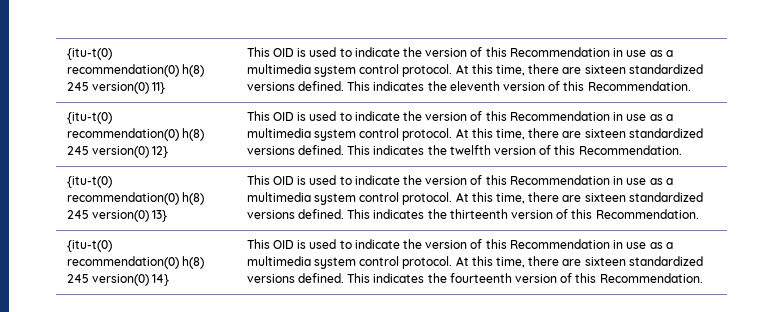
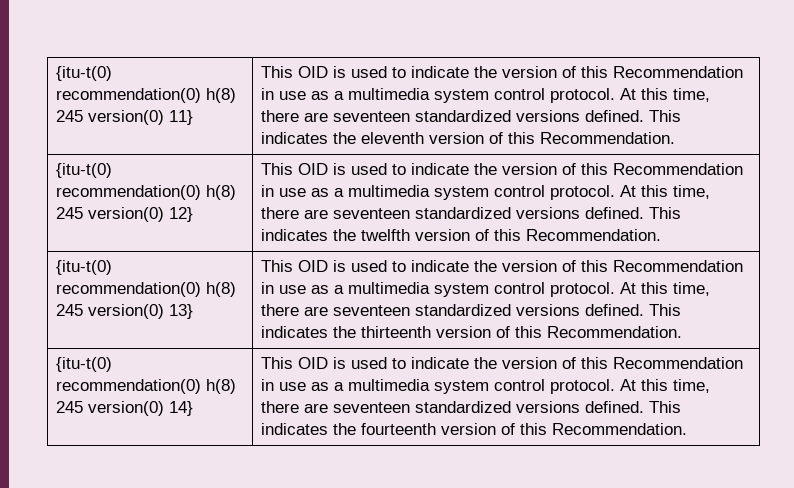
- {itu-t(0) recommendation(0) h(8) 245 version(0) 11} | This OID is used to indicate the version of this Recommendation in use as a multimedia system control protocol. At this time, there are sixteen standardized versions defined.
+ {itu-t(0) recommendation(0) h(8) 245 version(0) 11} | This OID is used to indicate the version of this Recommendation in use as a multimedia system control protocol. At this time, there are seventeen standardized versions defined.
- {itu-t(0) recommendation(0) h(8) 245 version(0) 12} | This OID is used to indicate the version of this Recommendation in use as a multimedia system control protocol. At this time, there are sixteen standardized versions defined.
+ {itu-t(0) recommendation(0) h(8) 245 version(0) 12} | This OID is used to indicate the version of this Recommendation in use as a multimedia system control protocol. At this time, there are seventeen standardized versions defined.
- {itu-t(0) recommendation(0) h(8) 245 version(0) 13} | This OID is used to indicate the version of this Recommendation in use as a multimedia system control protocol. At this time, there are sixteen standardized versions defined.
+ {itu-t(0) recommendation(0) h(8) 245 version(0) 13} | This OID is used to indicate the version of this Recommendation in use as a multimedia system control protocol. At this time, there are seventeen standardized versions defined.
- {itu-t(0) recommendation(0) h(8) 245 version(0) 14} | This OID is used to indicate the version of this Recommendation in use as a multimedia system control protocol. At this time, there are sixteen standardized versions defined.
+ {itu-t(0) recommendation(0) h(8) 245 version(0) 14} | This OID is used to indicate the version of this Recommendation in use as a multimedia system control protocol. At this time, there are seventeen standardized versions defined.

